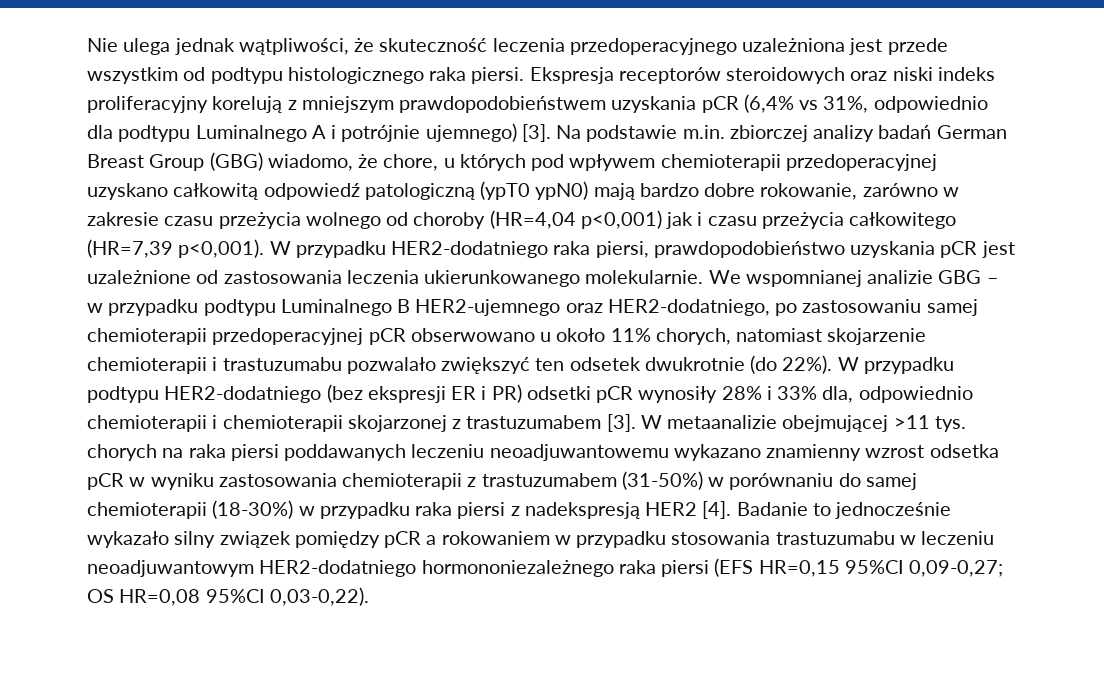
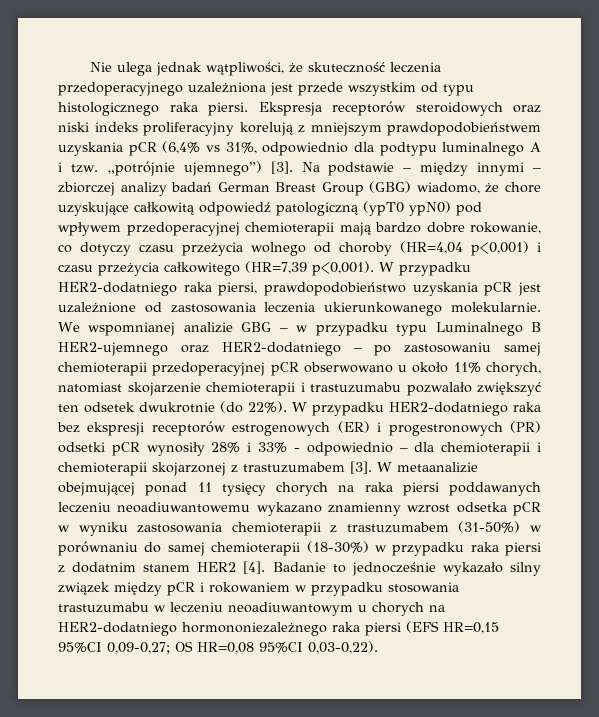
- Nie ulega jednak wątpliwości, że skuteczność leczenia przedoperacyjnego uzależniona jest przede wszystkim od podtypu histologicznego raka piersi.
+ Nie ulega jednak wątpliwości, że skuteczność leczenia przedoperacyjnego uzależniona jest przede wszystkim od typu histologicznego raka piersi.
- Ekspresja receptorów steroidowych oraz niski indeks proliferacyjny korelują z mniejszym prawdopodobieństwem uzyskania pCR (6,4% vs 31%, odpowiednio dla podtypu Luminalnego A i potrójnie ujemnego) [3]. Na podstawie m.in. zbiorczej analizy badań German Breast Group (GBG) wiadomo, że chore, u których pod wpływem chemioterapii przedoperacyjnej uzyskano całkowitą odpowiedź patologiczną (ypT0 ypN0) mają bardzo dobre rokowanie, zarówno w zakresie czasu przeżycia wolnego od choroby (HR=4,04 p<0,001) jak i czasu przeżycia całkowitego (HR=7,39 p<0,001).
+ Ekspresja receptorów steroidowych oraz niski indeks proliferacyjny korelują z mniejszym prawdopodobieństwem uzyskania pCR (6,4% vs 31%, odpowiednio dla podtypu luminalnego A i tzw. „potrójnie ujemnego”) [3]. Na podstawie – między innymi – zbiorczej analizy badań German Breast Group (GBG) wiadomo, że chore uzyskujące całkowitą odpowiedź patologiczną (ypT0 ypN0) pod wpływem przedoperacyjnej chemioterapii mają bardzo dobre rokowanie, co dotyczy czasu przeżycia wolnego od choroby (HR=4,04 p<0,001) i czasu przeżycia całkowitego (HR=7,39 p<0,001).
- We wspomnianej analizie GBG – w przypadku podtypu Luminalnego B HER2-ujemnego oraz HER2-dodatniego, po zastosowaniu samej chemioterapii przedoperacyjnej pCR obserwowano u około 11% chorych, natomiast skojarzenie chemioterapii i trastuzumabu pozwalało zwiększyć ten odsetek dwukrotnie (do 22%).
+ We wspomnianej analizie GBG – w przypadku typu Luminalnego B HER2-ujemnego oraz HER2-dodatniego – po zastosowaniu samej chemioterapii przedoperacyjnej pCR obserwowano u około 11% chorych, natomiast skojarzenie chemioterapii i trastuzumabu pozwalało zwiększyć ten odsetek dwukrotnie (do 22%).
- W przypadku podtypu HER2-dodatniego (bez ekspresji ER i PR) odsetki pCR wynosiły 28% i 33% dla, odpowiednio chemioterapii i chemioterapii skojarzonej z trastuzumabem [3].
+ W przypadku HER2-dodatniego raka bez ekspresji receptorów estrogenowych (ER) i progestronowych (PR) odsetki pCR wynosiły 28% i 33% - odpowiednio – dla chemioterapii i chemioterapii skojarzonej z trastuzumabem [3].
- W metaanalizie obejmującej >11 tys. chorych na raka piersi poddawanych leczeniu neoadjuwantowemu wykazano znamienny wzrost odsetka pCR w wyniku zastosowania chemioterapii z trastuzumabem (31-50%) w porównaniu do samej chemioterapii (18-30%) w przypadku raka piersi z nadekspresją HER2 [4].
+ W metaanalizie obejmującej ponad 11 tysięcy chorych na raka piersi poddawanych leczeniu neoadiuwantowemu wykazano znamienny wzrost odsetka pCR w wyniku zastosowania chemioterapii z trastuzumabem (31-50%) w porównaniu do samej chemioterapii (18-30%) w przypadku raka piersi z dodatnim stanem HER2 [4].
- Badanie to jednocześnie wykazało silny związek pomiędzy pCR a rokowaniem w przypadku stosowania trastuzumabu w leczeniu neoadjuwantowym HER2-dodatniego hormononiezależnego raka piersi (EFS HR=0,15 95%CI 0,09-0,27; OS HR=0,08 95%CI 0,03-0,22).
+ Badanie to jednocześnie wykazało silny związek między pCR i rokowaniem w przypadku stosowania trastuzumabu w leczeniu neoadiuwantowym u chorych na HER2-dodatniego hormononiezależnego raka piersi (EFS HR=0,15 95%CI 0,09-0,27; OS HR=0,08 95%CI 0,03-0,22).

